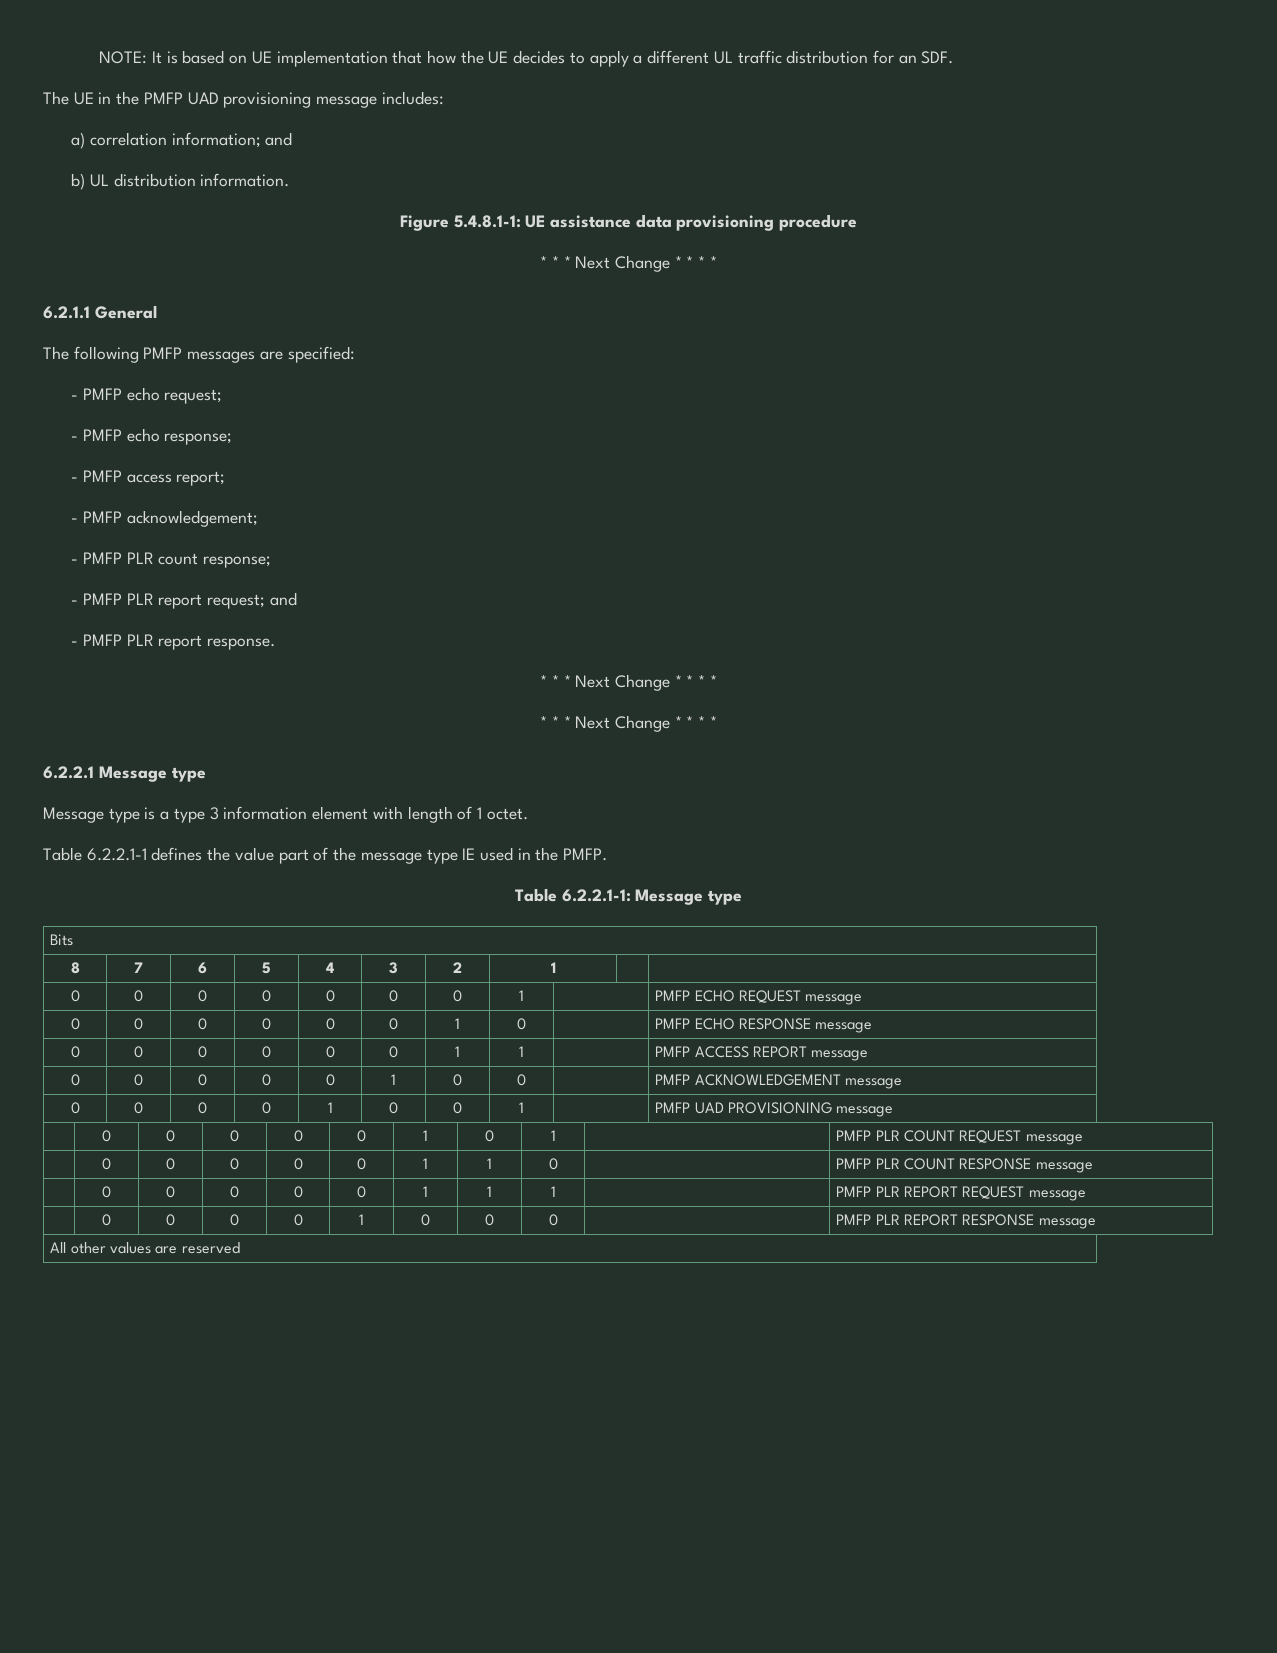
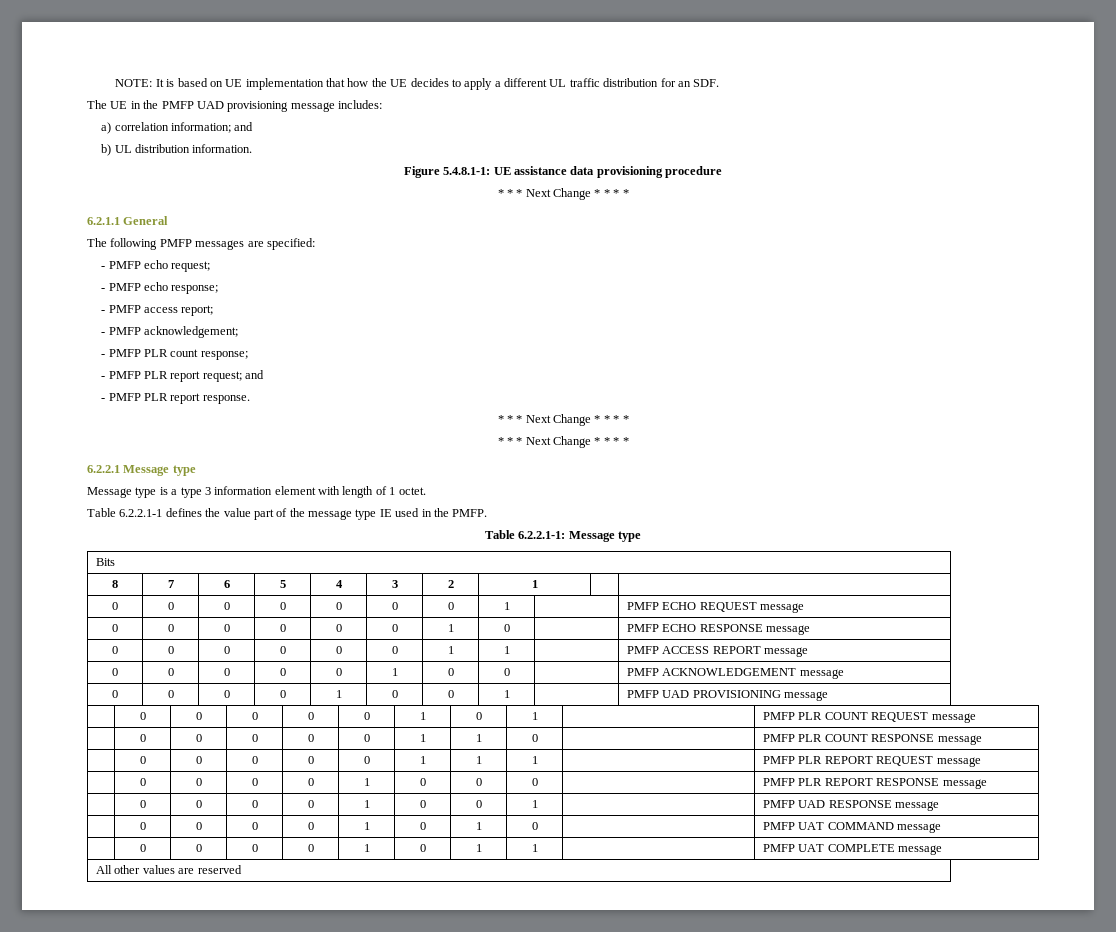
+ | 0 | 0 | 0 | 0 | 1 | 0 | 0 | 1 | | PMFP UAD RESPONSE message
+ | 0 | 0 | 0 | 0 | 1 | 0 | 1 | 0 | | PMFP UAT COMMAND message
+ | 0 | 0 | 0 | 0 | 1 | 0 | 1 | 1 | | PMFP UAT COMPLETE message

